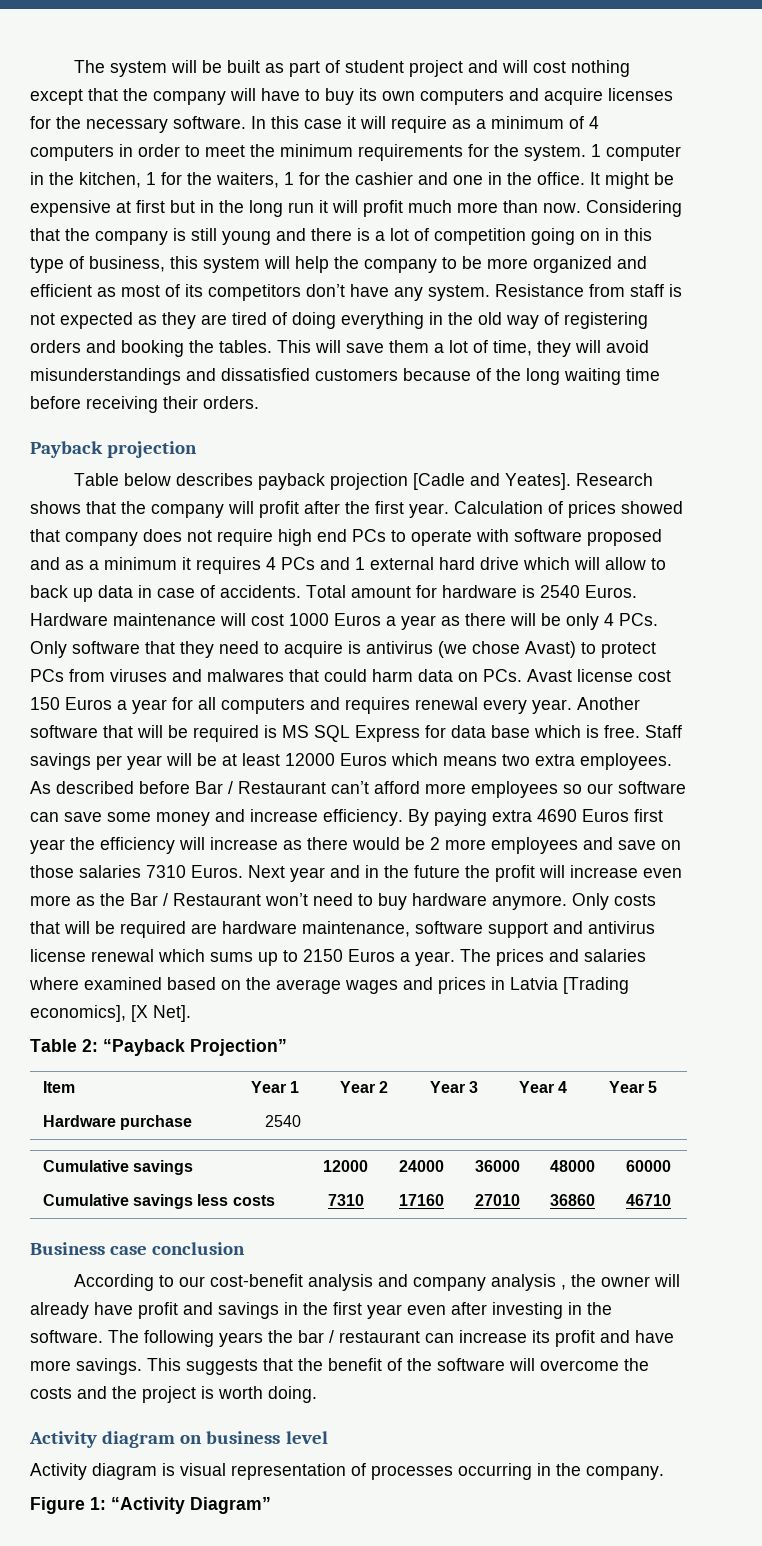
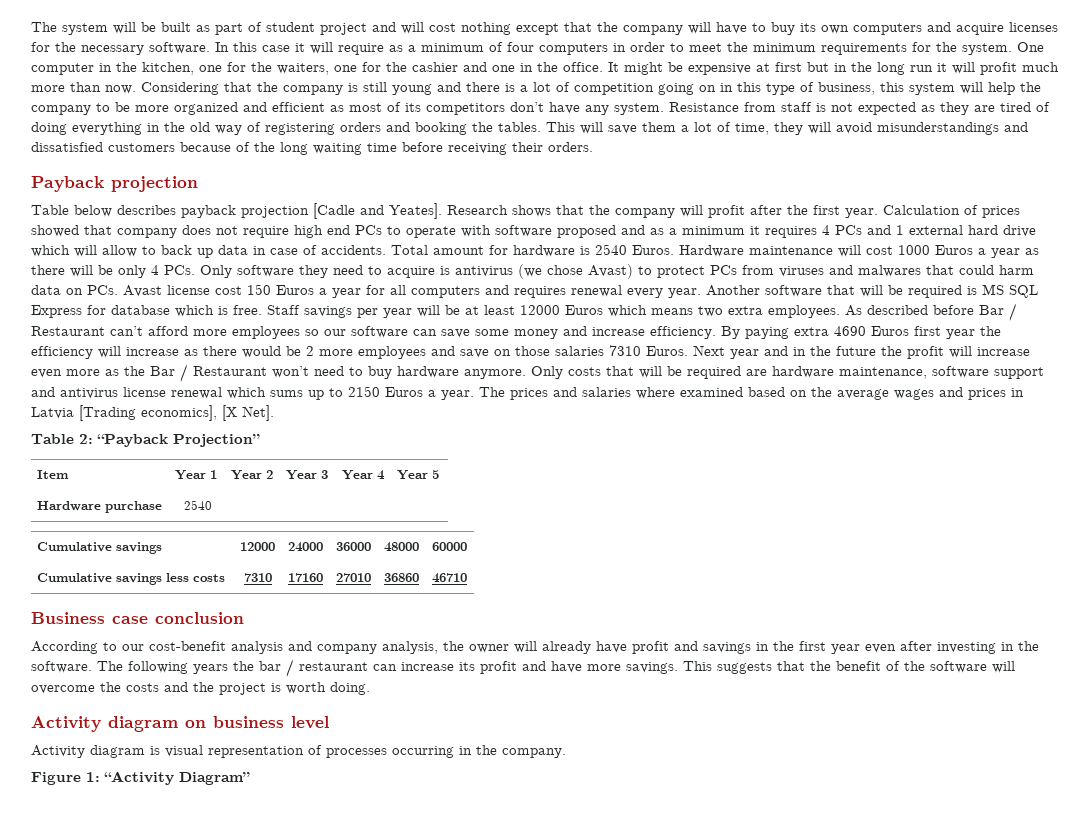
- In this case it will require as a minimum of 4 computers in order to meet the minimum requirements for the system.
+ In this case it will require as a minimum of four computers in order to meet the minimum requirements for the system.
- 1 computer in the kitchen, 1 for the waiters, 1 for the cashier and one in the office.
+ One computer in the kitchen, one for the waiters, one for the cashier and one in the office.
- Hardware maintenance will cost 1000 Euros a year as there will be only 4 PCs. Only software that they need to acquire is antivirus (we chose Avast) to protect PCs from viruses and malwares that could harm data on PCs. Avast license cost 150 Euros a year for all computers and requires renewal every year.
+ Hardware maintenance will cost 1000 Euros a year as there will be only 4 PCs. Only software they need to acquire is antivirus (we chose Avast) to protect PCs from viruses and malwares that could harm data on PCs. Avast license cost 150 Euros a year for all computers and requires renewal every year.
- Another software that will be required is MS SQL Express for data base which is free.
+ Another software that will be required is MS SQL Express for database which is free.
- According to our cost-benefit analysis and company analysis , the owner will already have profit and savings in the first year even after investing in the software.
+ According to our cost-benefit analysis and company analysis, the owner will already have profit and savings in the first year even after investing in the software.

